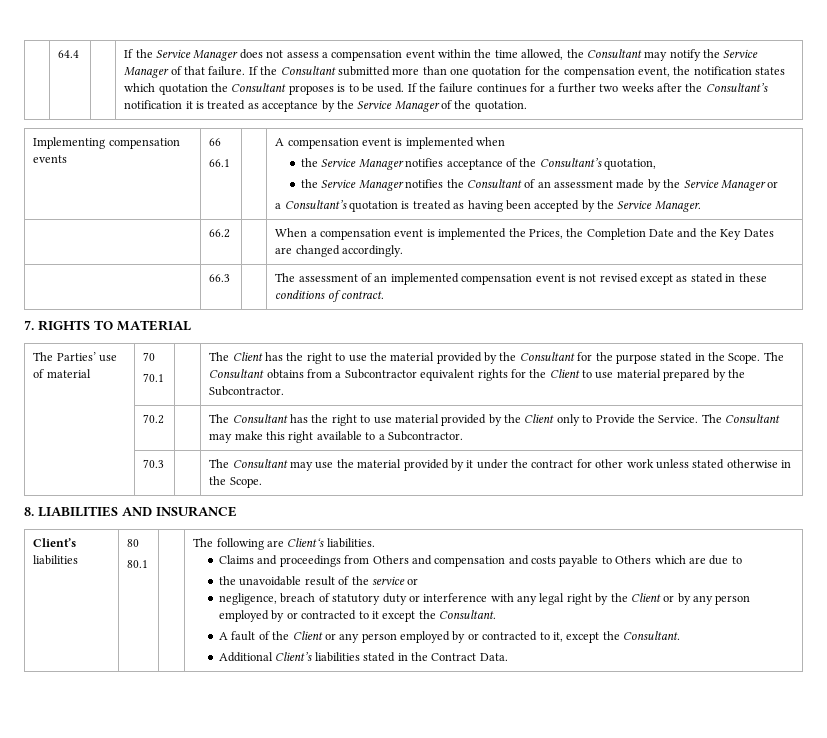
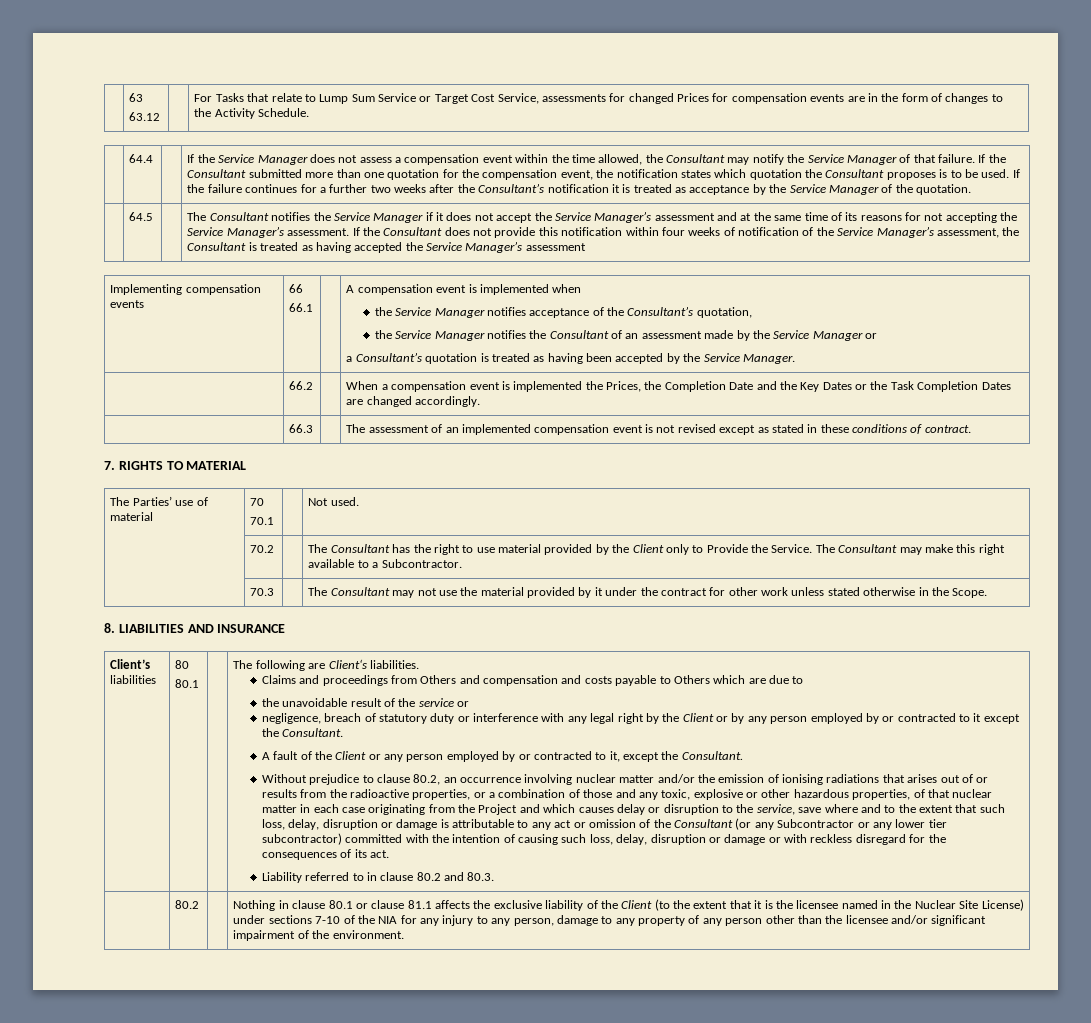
+ 63
+ 63.12 | | For Tasks that relate to Lump Sum Service or Target Cost Service, assessments for changed Prices for compensation events are in the form of changes to the Activity Schedule.
+ 64.5 | | The Consultant notifies the Service Manager if it does not accept the Service Manager’s assessment and at the same time of its reasons for not accepting the Service Manager’s assessment. If the Consultant does not provide this notification within four weeks of notification of the Service Manager’s assessment, the Consultant is treated as having accepted the Service Manager’s assessment
- | 66.2 | | When a compensation event is implemented the Prices, the Completion Date and the Key Dates are changed accordingly.
+ | 66.2 | | When a compensation event is implemented the Prices, the Completion Date and the Key Dates or the Task Completion Dates are changed accordingly.
- The Client has the right to use the material provided by the Consultant for the purpose stated in the Scope. The Consultant obtains from a Subcontractor equivalent rights for the Client to use material prepared by the Subcontractor.
+ Not used.
- | 70.3 | | The Consultant may use the material provided by it under the contract for other work unless stated otherwise in the Scope.
+ | 70.3 | | The Consultant may not use the material provided by it under the contract for other work unless stated otherwise in the Scope.
- Additional Client’s liabilities stated in the Contract Data.
+ Without prejudice to clause 80.2, an occurrence involving nuclear matter and/or the emission of ionising radiations that arises out of or results from the radioactive properties, or a combination of those and any toxic, explosive or other hazardous properties, of that nuclear matter in each case originating from the Project and which causes delay or disruption to the service, save where and to the extent that such loss, delay, disruption or damage is attributable to any act or omission of the Consultant (or any Subcontractor or any lower tier subcontractor) committed with the intention of causing such loss, delay, disruption or damage or with reckless disregard for the consequences of its act.
+ Liability referred to in clause 80.2 and 80.3.
+ | 80.2 | | Nothing in clause 80.1 or clause 81.1 affects the exclusive liability of the Client (to the extent that it is the licensee named in the Nuclear Site License) under sections 7-10 of the NIA for any injury to any person, damage to any property of any person other than the licensee and/or significant impairment of the environment.

